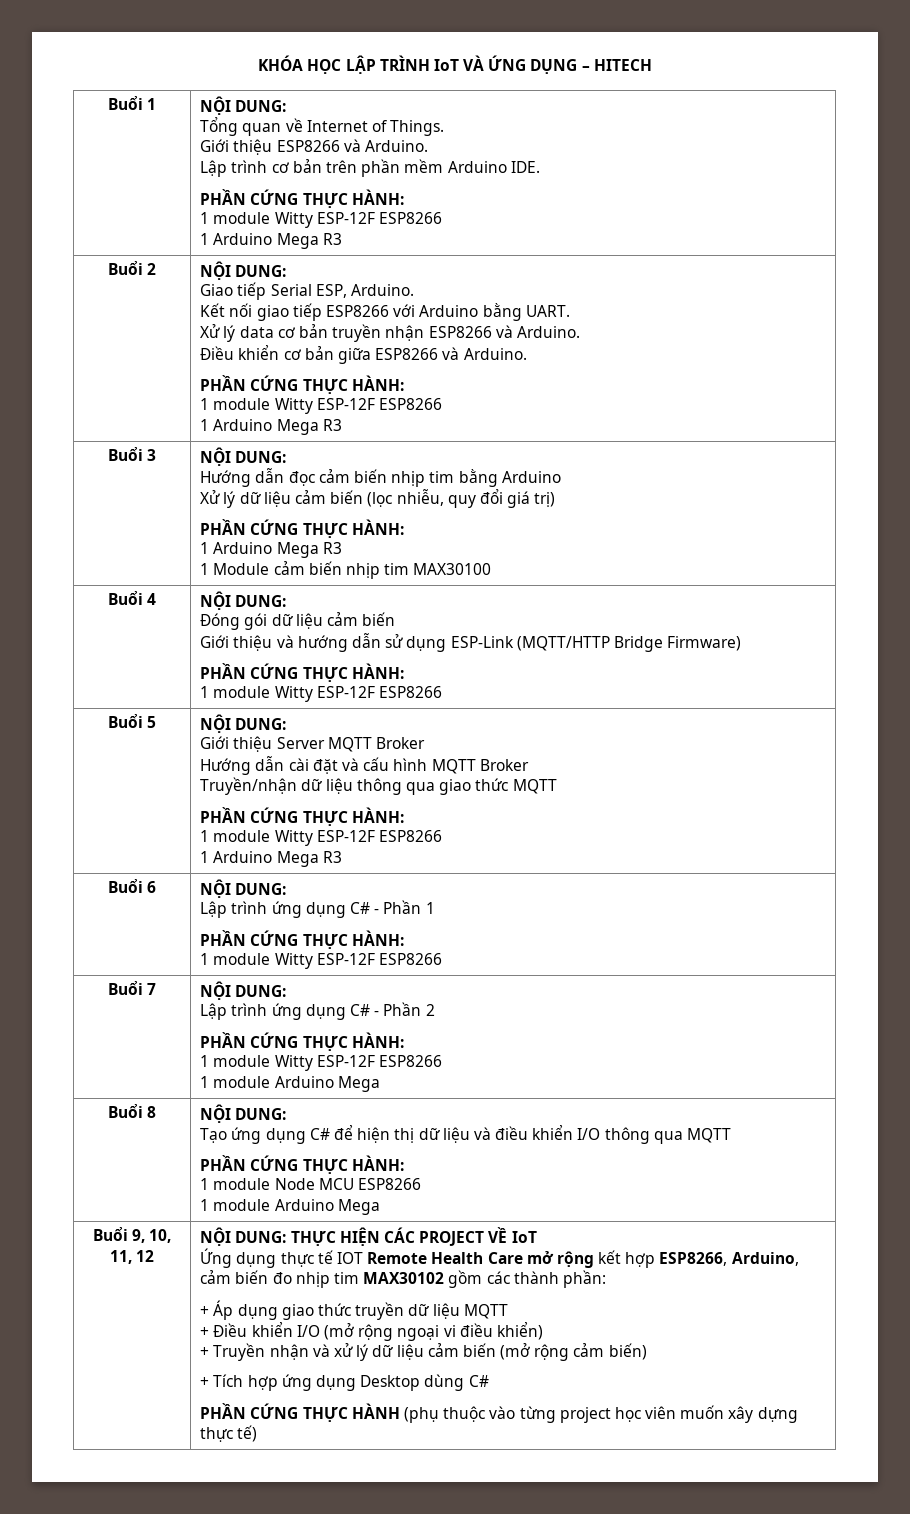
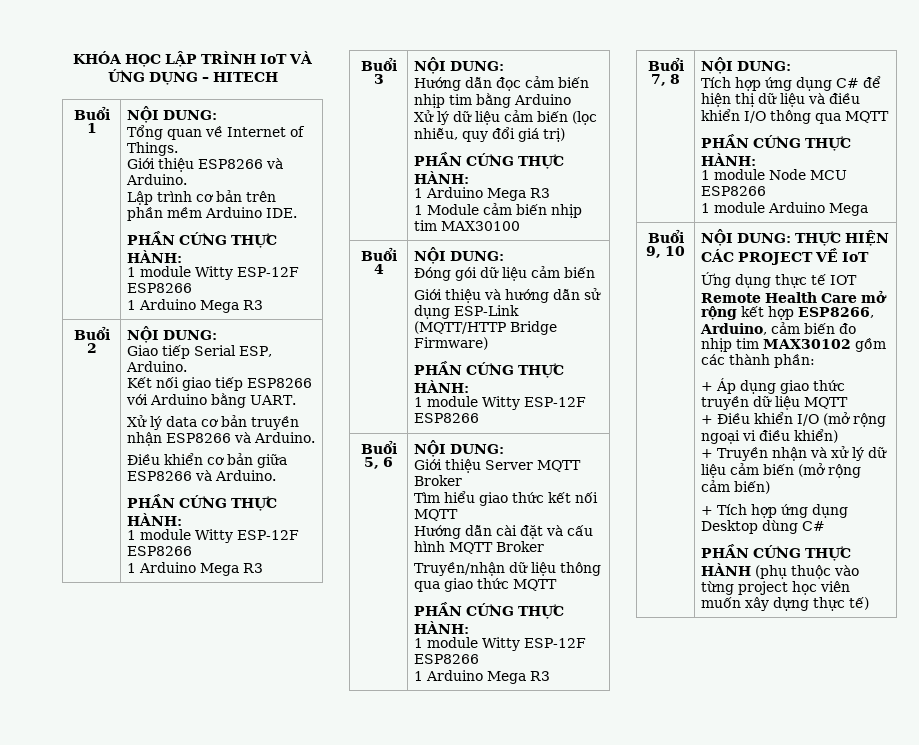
- Buổi 5
+ Buổi 5, 6
+ Tìm hiểu giao thức kết nối MQTT
- Buổi 6 | NỘI DUNG:
- Lập trình ứng dụng C# - Phần 1
- PHẦN CỨNG THỰC HÀNH:
- 1 module Witty ESP-12F ESP8266
- Buổi 7 | NỘI DUNG:
- Lập trình ứng dụng C# - Phần 2
- PHẦN CỨNG THỰC HÀNH:
- 1 module Witty ESP-12F ESP8266
- 1 module Arduino Mega
- Buổi 8 | NỘI DUNG:
- Tạo ứng dụng C# để hiện thị dữ liệu và điều khiển I/O thông qua MQTT
+ Buổi 7, 8 | NỘI DUNG:
+ Tích hợp ứng dụng C# để hiện thị dữ liệu và điều khiển I/O thông qua MQTT
- Buổi 9, 10, 11, 12
+ Buổi 9, 10

